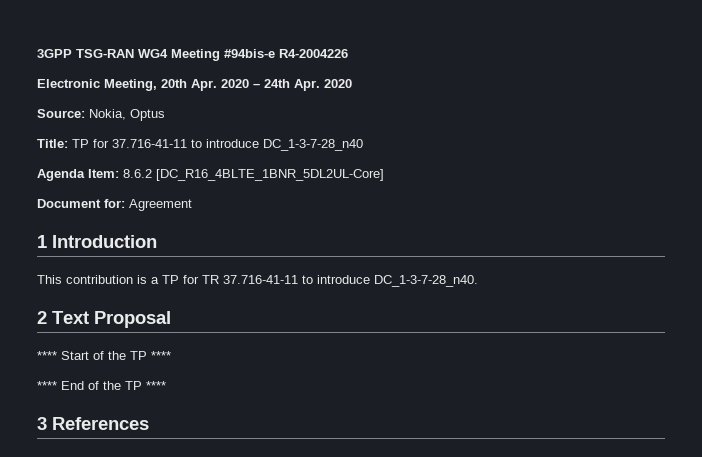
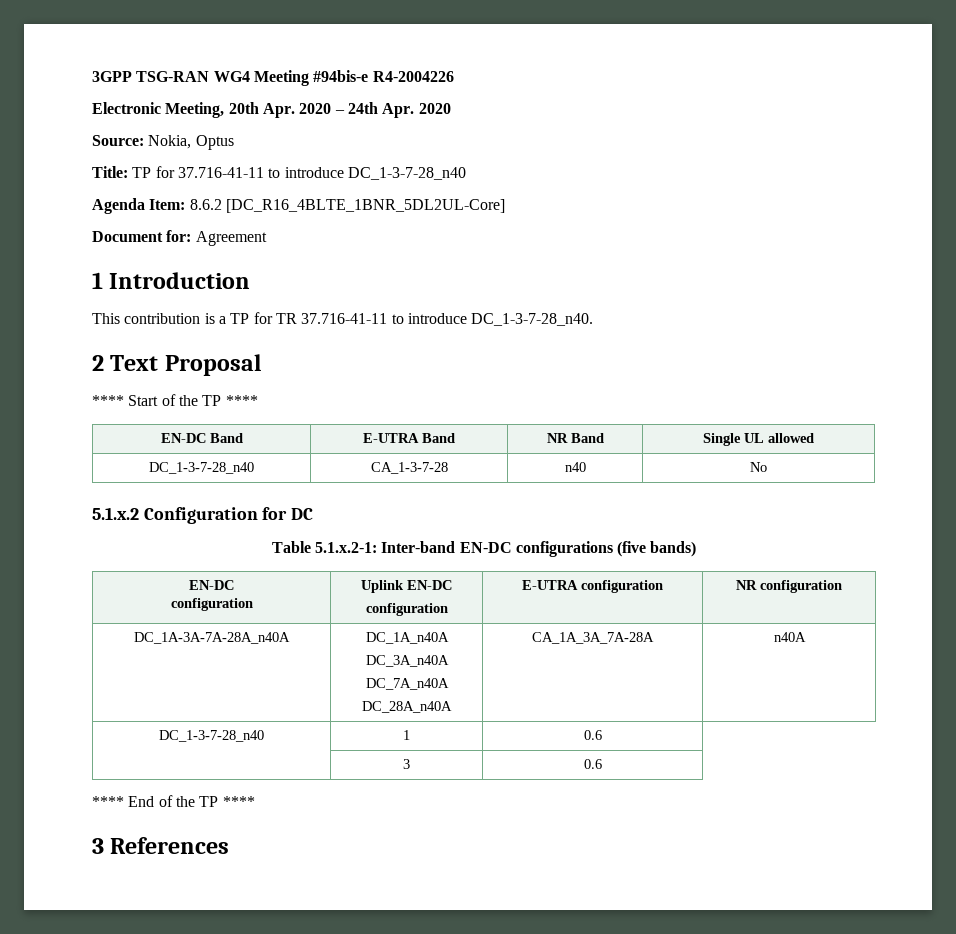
+ EN-DC Band | E-UTRA Band | NR Band | Single UL allowed
+ DC_1-3-7-28_n40 | CA_1-3-7-28 | n40 | No
+ 5.1.x.2 Configuration for DC
+ Table 5.1.x.2-1: Inter-band EN-DC configurations (five bands)
+ EN-DC
+ configuration | Uplink EN-DC
+ configuration | E-UTRA configuration | NR configuration
+ DC_1A-3A-7A-28A_n40A | DC_1A_n40A
+ DC_3A_n40A
+ DC_7A_n40A
+ DC_28A_n40A | CA_1A_3A_7A-28A | n40A
+ DC_1-3-7-28_n40 | 1 | 0.6
+ | 3 | 0.6

